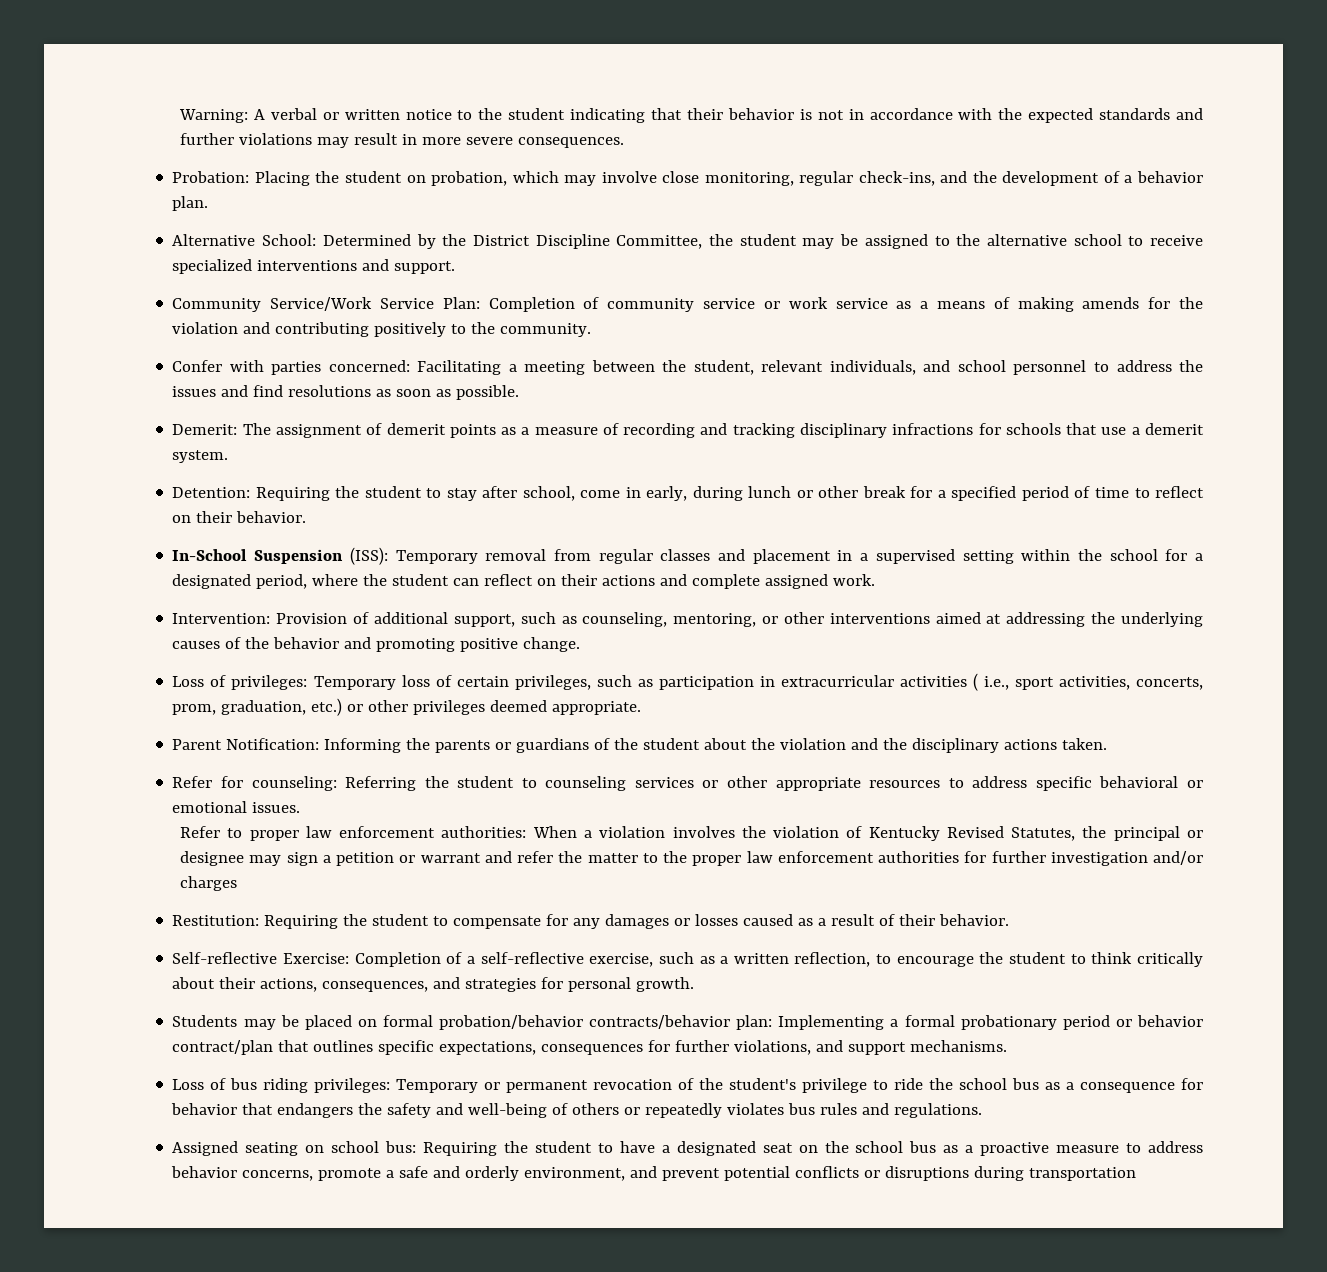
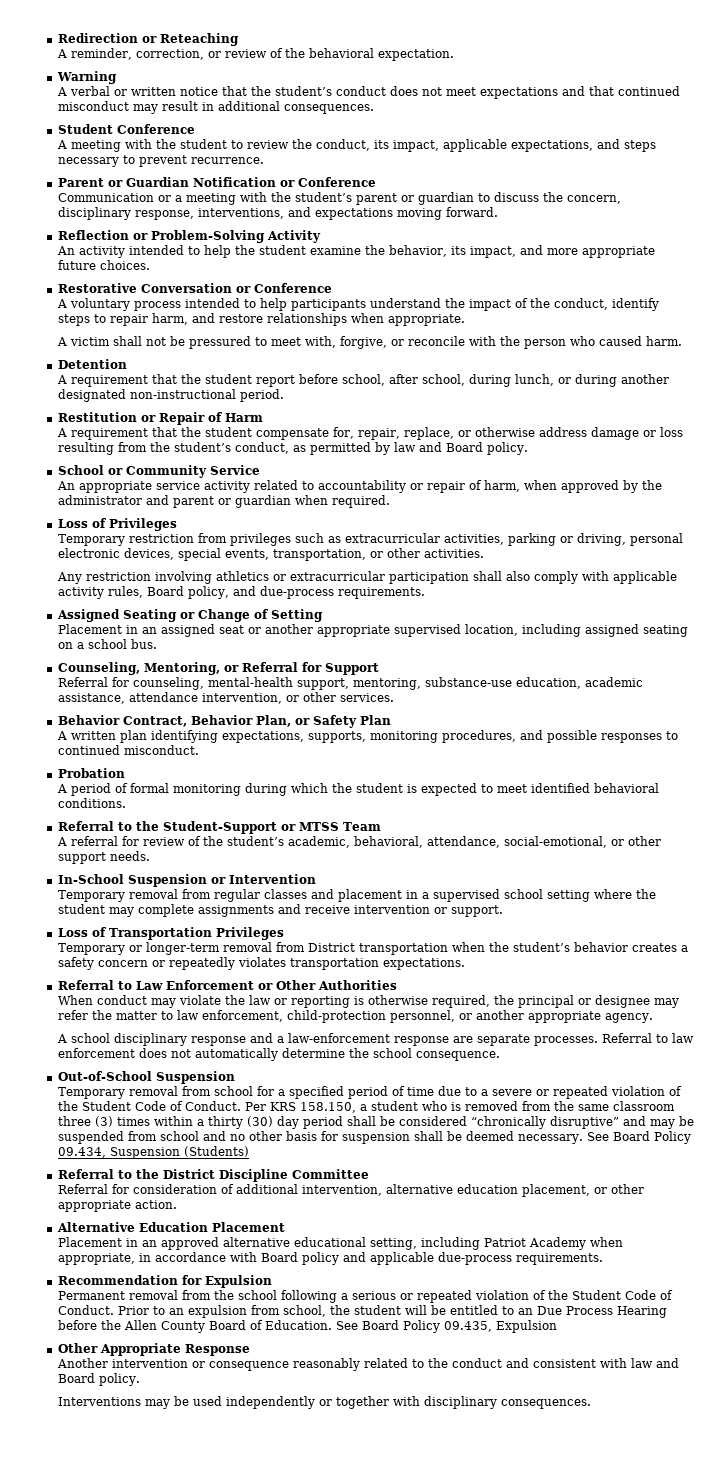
- Warning: A verbal or written notice to the student indicating that their behavior is not in accordance with the expected standards and further violations may result in more severe consequences.
+ Redirection or Reteaching
+ A reminder, correction, or review of the behavioral expectation.
+ Warning
+ A verbal or written notice that the student’s conduct does not meet expectations and that continued misconduct may result in additional consequences.
- Probation: Placing the student on probation, which may involve close monitoring, regular check-ins, and the development of a behavior plan.
- Alternative School: Determined by the District Discipline Committee, the student may be assigned to the alternative school to receive specialized interventions and support.
- Community Service/Work Service Plan: Completion of community service or work service as a means of making amends for the violation and contributing positively to the community.
- Confer with parties concerned: Facilitating a meeting between the student, relevant individuals, and school personnel to address the issues and find resolutions as soon as possible.
- Demerit: The assignment of demerit points as a measure of recording and tracking disciplinary infractions for schools that use a demerit system.
- Detention: Requiring the student to stay after school, come in early, during lunch or other break for a specified period of time to reflect on their behavior.
+ Student Conference
+ A meeting with the student to review the conduct, its impact, applicable expectations, and steps necessary to prevent recurrence.
+ Parent or Guardian Notification or Conference
+ Communication or a meeting with the student’s parent or guardian to discuss the concern, disciplinary response, interventions, and expectations moving forward.
+ Reflection or Problem-Solving Activity
+ An activity intended to help the student examine the behavior, its impact, and more appropriate future choices.
+ Restorative Conversation or Conference
+ A voluntary process intended to help participants understand the impact of the conduct, identify steps to repair harm, and restore relationships when appropriate.
+ A victim shall not be pressured to meet with, forgive, or reconcile with the person who caused harm.
+ Detention
+ A requirement that the student report before school, after school, during lunch, or during another designated non-instructional period.
+ Restitution or Repair of Harm
+ A requirement that the student compensate for, repair, replace, or otherwise address damage or loss resulting from the student’s conduct, as permitted by law and Board policy.
+ School or Community Service
+ An appropriate service activity related to accountability or repair of harm, when approved by the administrator and parent or guardian when required.
+ Loss of Privileges
+ Temporary restriction from privileges such as extracurricular activities, parking or driving, personal electronic devices, special events, transportation, or other activities.
+ Any restriction involving athletics or extracurricular participation shall also comply with applicable activity rules, Board policy, and due-process requirements.
+ Assigned Seating or Change of Setting
+ Placement in an assigned seat or another appropriate supervised location, including assigned seating on a school bus.
+ Counseling, Mentoring, or Referral for Support
+ Referral for counseling, mental-health support, mentoring, substance-use education, academic assistance, attendance intervention, or other services.
+ Behavior Contract, Behavior Plan, or Safety Plan
+ A written plan identifying expectations, supports, monitoring procedures, and possible responses to continued misconduct.
+ Probation
+ A period of formal monitoring during which the student is expected to meet identified behavioral conditions.
+ Referral to the Student-Support or MTSS Team
+ A referral for review of the student’s academic, behavioral, attendance, social-emotional, or other support needs.
- In-School Suspension (ISS): Temporary removal from regular classes and placement in a supervised setting within the school for a designated period, where the student can reflect on their actions and complete assigned work.
- Intervention: Provision of additional support, such as counseling, mentoring, or other interventions aimed at addressing the underlying causes of the behavior and promoting positive change.
- Loss of privileges: Temporary loss of certain privileges, such as participation in extracurricular activities ( i.e., sport activities, concerts, prom, graduation, etc.) or other privileges deemed appropriate.
- Parent Notification: Informing the parents or guardians of the student about the violation and the disciplinary actions taken.
- Refer for counseling: Referring the student to counseling services or other appropriate resources to address specific behavioral or emotional issues.
- Refer to proper law enforcement authorities: When a violation involves the violation of Kentucky Revised Statutes, the principal or designee may sign a petition or warrant and refer the matter to the proper law enforcement authorities for further investigation and/or charges
- Restitution: Requiring the student to compensate for any damages or losses caused as a result of their behavior.
- Self-reflective Exercise: Completion of a self-reflective exercise, such as a written reflection, to encourage the student to think critically about their actions, consequences, and strategies for personal growth.
- Students may be placed on formal probation/behavior contracts/behavior plan: Implementing a formal probationary period or behavior contract/plan that outlines specific expectations, consequences for further violations, and support mechanisms.
- Loss of bus riding privileges: Temporary or permanent revocation of the student's privilege to ride the school bus as a consequence for behavior that endangers the safety and well-being of others or repeatedly violates bus rules and regulations.
- Assigned seating on school bus: Requiring the student to have a designated seat on the school bus as a proactive measure to address behavior concerns, promote a safe and orderly environment, and prevent potential conflicts or disruptions during transportation
+ In-School Suspension or Intervention
+ Temporary removal from regular classes and placement in a supervised school setting where the student may complete assignments and receive intervention or support.
+ Loss of Transportation Privileges
+ Temporary or longer-term removal from District transportation when the student’s behavior creates a safety concern or repeatedly violates transportation expectations.
+ Referral to Law Enforcement or Other Authorities
+ When conduct may violate the law or reporting is otherwise required, the principal or designee may refer the matter to law enforcement, child-protection personnel, or another appropriate agency.
+ A school disciplinary response and a law-enforcement response are separate processes. Referral to law enforcement does not automatically determine the school consequence.
+ Out-of-School Suspension
+ Temporary removal from school for a specified period of time due to a severe or repeated violation of the Student Code of Conduct. Per KRS 158.150, a student who is removed from the same classroom three (3) times within a thirty (30) day period shall be considered “chronically disruptive” and may be suspended from school and no other basis for suspension shall be deemed necessary. See Board Policy 09.434, Suspension (Students)
+ Referral to the District Discipline Committee
+ Referral for consideration of additional intervention, alternative education placement, or other appropriate action.
+ Alternative Education Placement
+ Placement in an approved alternative educational setting, including Patriot Academy when appropriate, in accordance with Board policy and applicable due-process requirements.
+ Recommendation for Expulsion
+ Permanent removal from the school following a serious or repeated violation of the Student Code of Conduct. Prior to an expulsion from school, the student will be entitled to an Due Process Hearing before the Allen County Board of Education. See Board Policy 09.435, Expulsion
+ Other Appropriate Response
+ Another intervention or consequence reasonably related to the conduct and consistent with law and Board policy.
+ Interventions may be used independently or together with disciplinary consequences.

